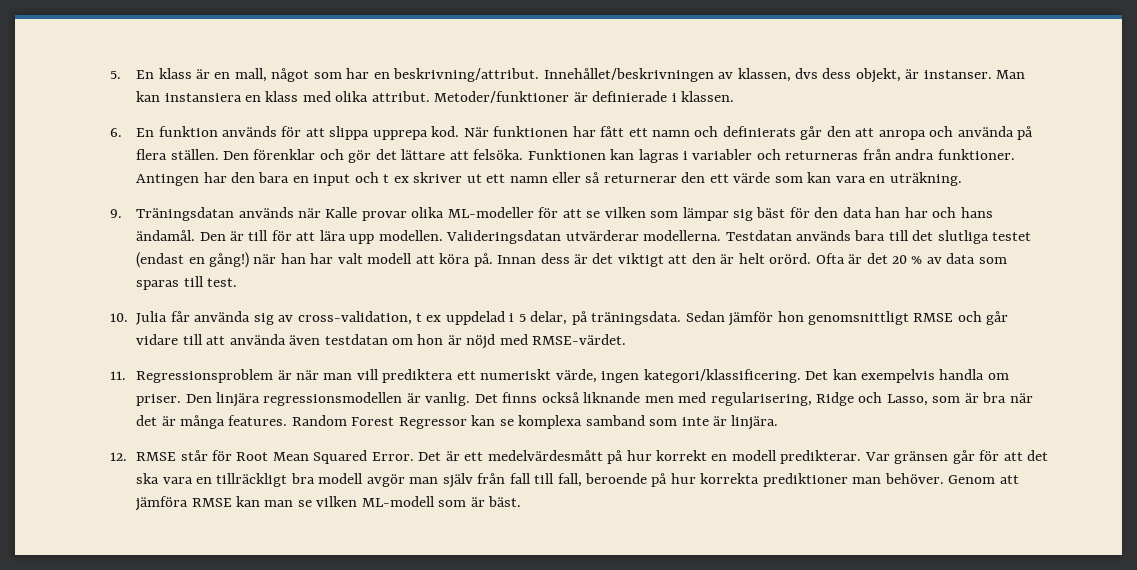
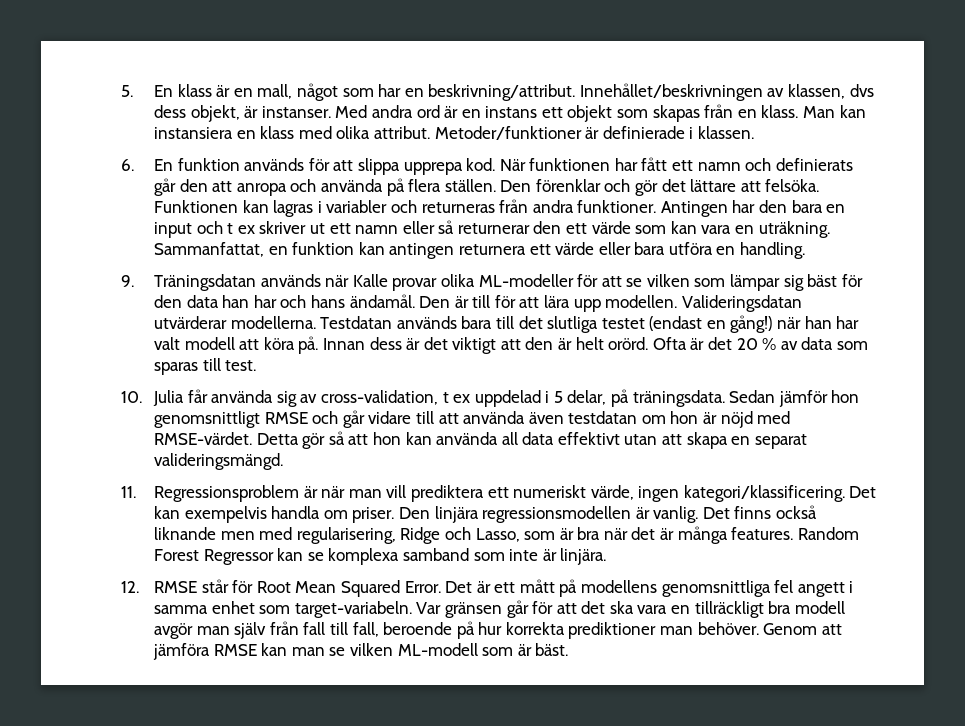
+ Med andra ord är en instans ett objekt som skapas från en klass.
+ Sammanfattat, en funktion kan antingen returnera ett värde eller bara utföra en handling.
+ Detta gör så att hon kan använda all data effektivt utan att skapa en separat valideringsmängd.
- Det är ett medelvärdesmått på hur korrekt en modell predikterar.
+ Det är ett mått på modellens genomsnittliga fel angett i samma enhet som target-variabeln.

